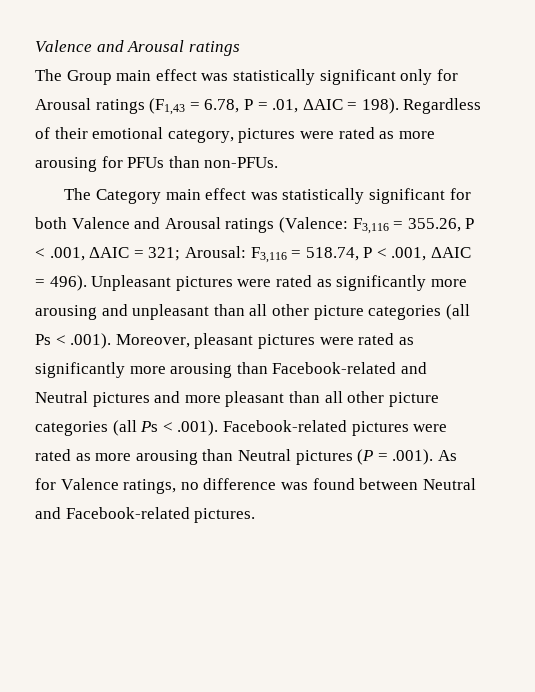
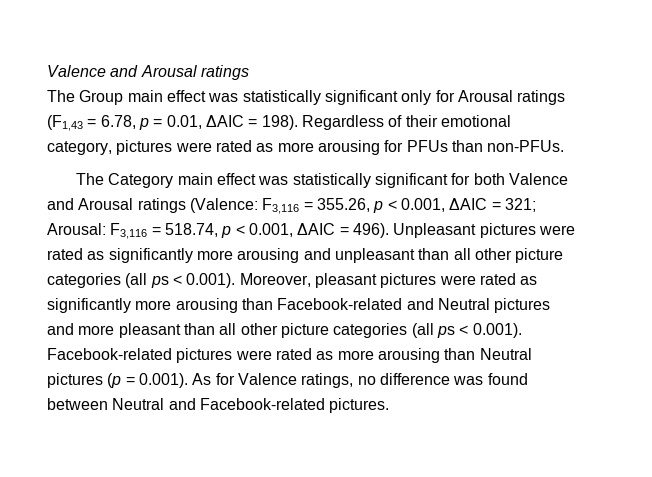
- The Group main effect was statistically significant only for Arousal ratings (F1,43 = 6.78, P = .01, ΔAIC = 198).
+ The Group main effect was statistically significant only for Arousal ratings (F1,43 = 6.78, p = 0.01, ΔAIC = 198).
- The Category main effect was statistically significant for both Valence and Arousal ratings (Valence: F3,116 = 355.26, P < .001, ΔAIC = 321; Arousal: F3,116 = 518.74, P < .001, ΔAIC = 496).
+ The Category main effect was statistically significant for both Valence and Arousal ratings (Valence: F3,116 = 355.26, p < 0.001, ΔAIC = 321; Arousal: F3,116 = 518.74, p < 0.001, ΔAIC = 496).
- Unpleasant pictures were rated as significantly more arousing and unpleasant than all other picture categories (all Ps < .001). Moreover, pleasant pictures were rated as significantly more arousing than Facebook-related and Neutral pictures and more pleasant than all other picture categories (all Ps < .001). Facebook-related pictures were rated as more arousing than Neutral pictures (P = .001). As for Valence ratings, no difference was found between Neutral and Facebook-related pictures.
+ Unpleasant pictures were rated as significantly more arousing and unpleasant than all other picture categories (all ps < 0.001). Moreover, pleasant pictures were rated as significantly more arousing than Facebook-related and Neutral pictures and more pleasant than all other picture categories (all ps < 0.001). Facebook-related pictures were rated as more arousing than Neutral pictures (p = 0.001). As for Valence ratings, no difference was found between Neutral and Facebook-related pictures.

